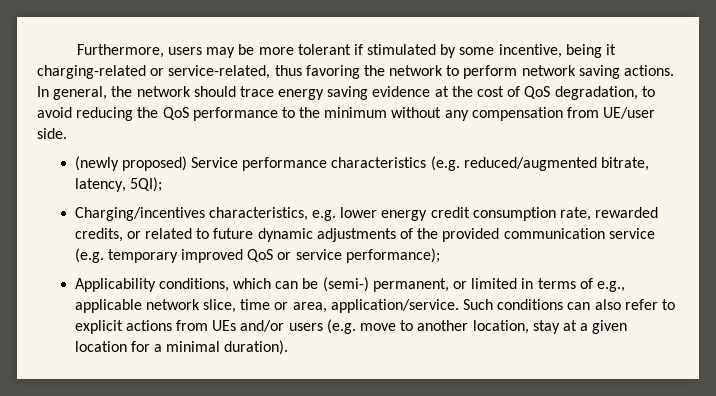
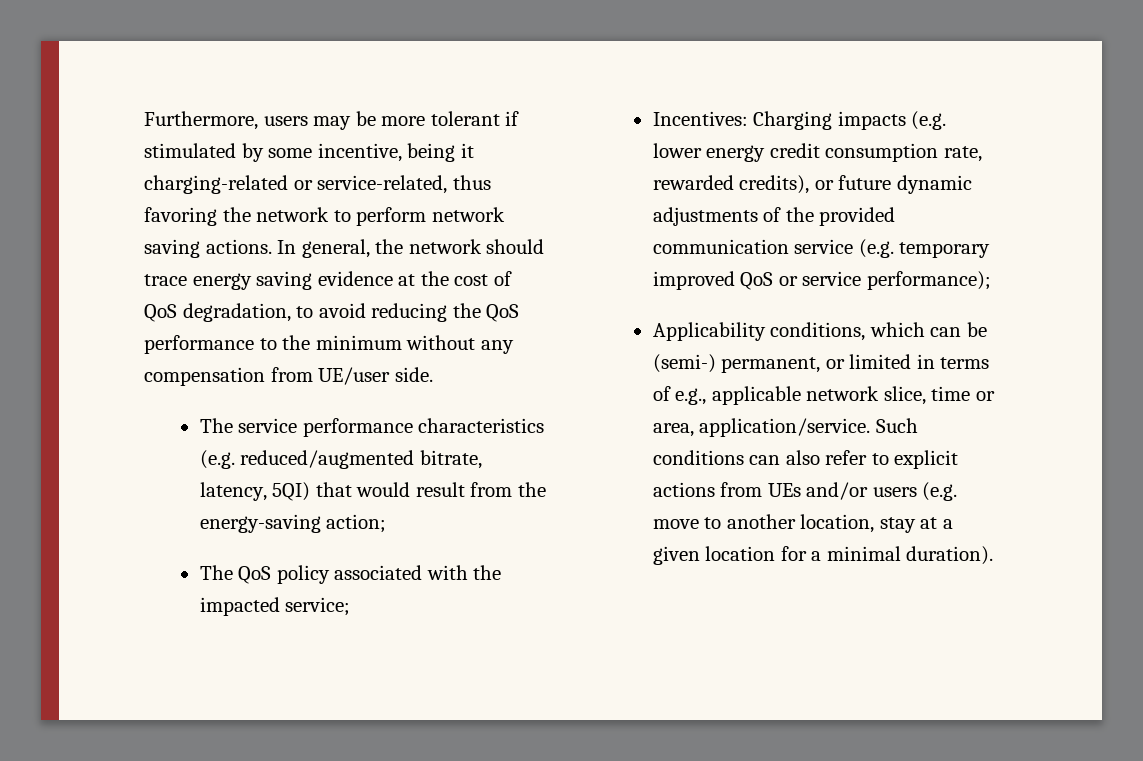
- (newly proposed) Service performance characteristics (e.g. reduced/augmented bitrate, latency, 5QI);
- Charging/incentives characteristics, e.g. lower energy credit consumption rate, rewarded credits, or related to future dynamic adjustments of the provided communication service (e.g. temporary improved QoS or service performance);
+ The service performance characteristics (e.g. reduced/augmented bitrate, latency, 5QI) that would result from the energy-saving action;
+ The QoS policy associated with the impacted service;
+ Incentives: Charging impacts (e.g. lower energy credit consumption rate, rewarded credits), or future dynamic adjustments of the provided communication service (e.g. temporary improved QoS or service performance);

